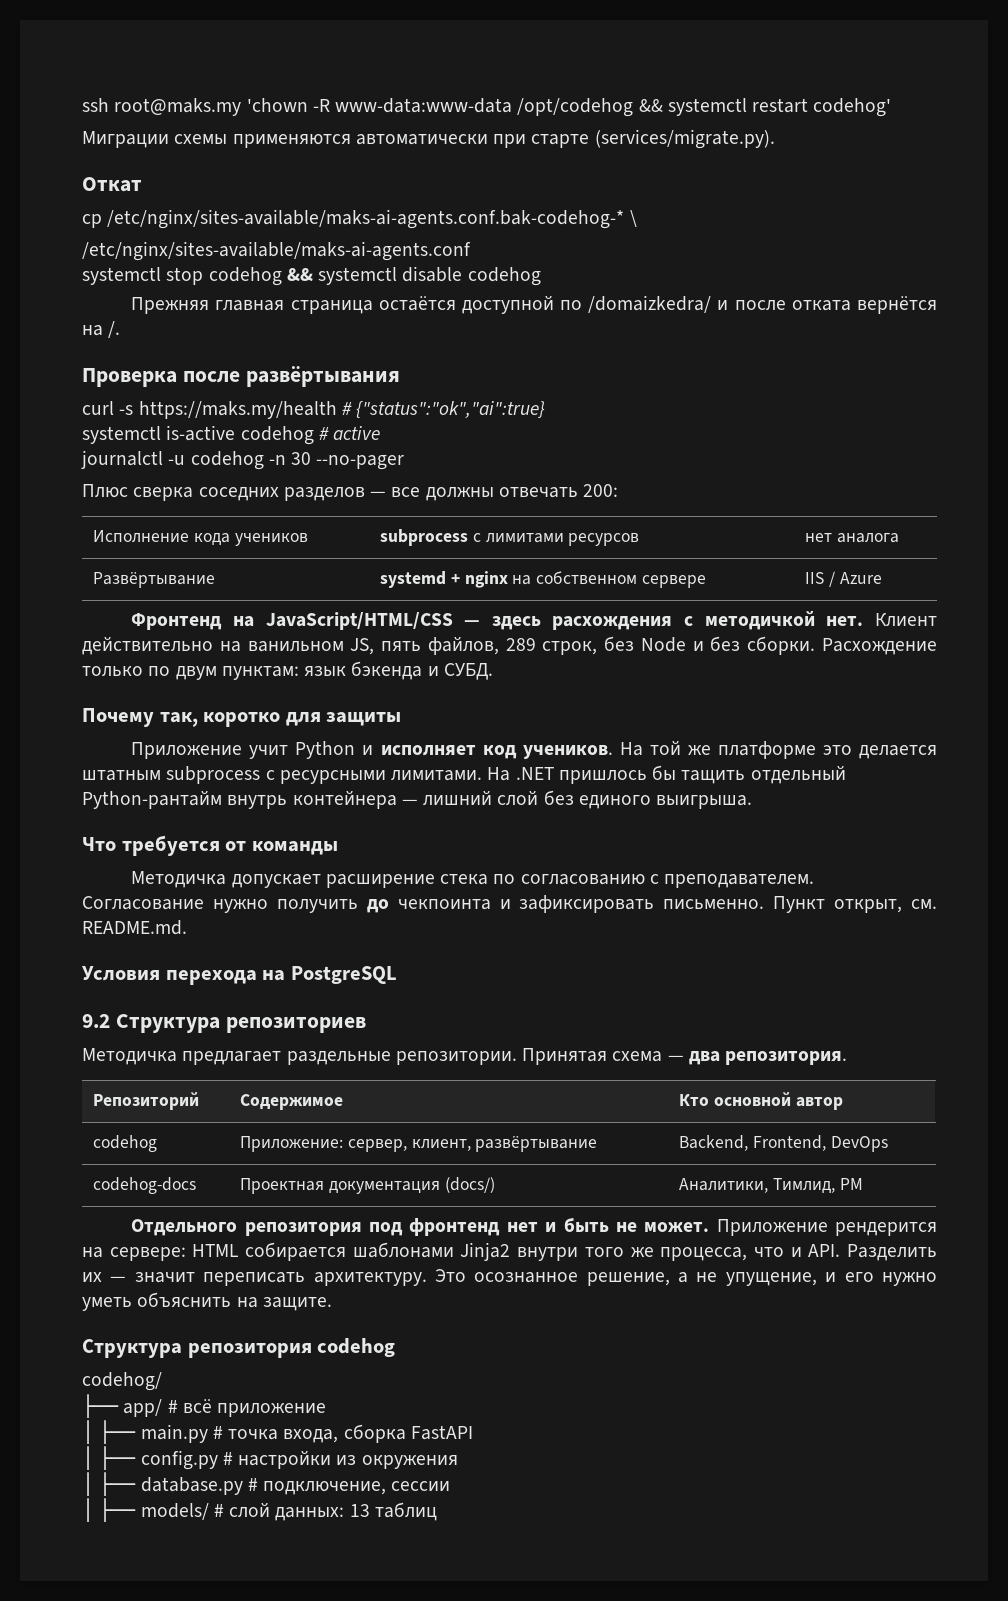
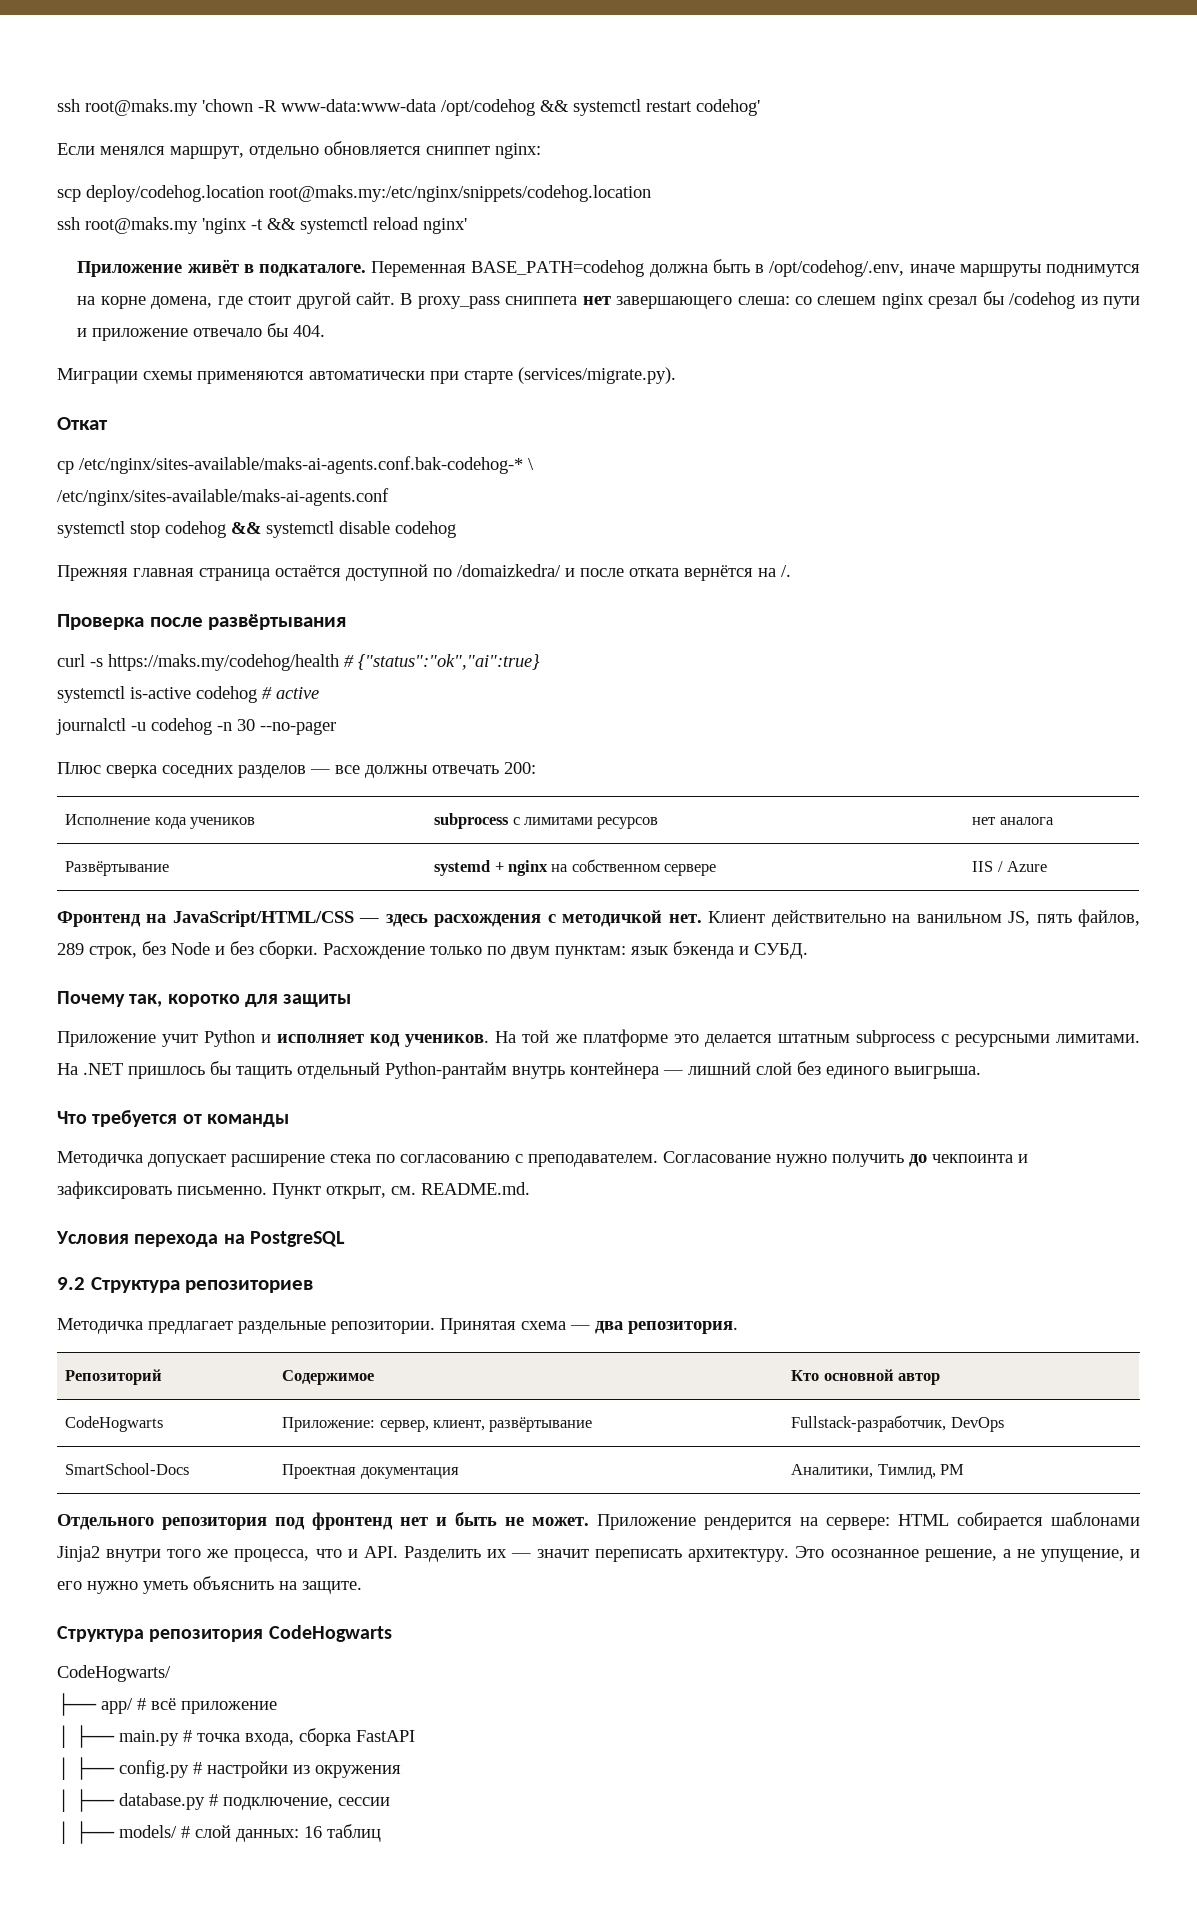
+ Если менялся маршрут, отдельно обновляется сниппет nginx:
+ scp deploy/codehog.location root@maks.my:/etc/nginx/snippets/codehog.location
+ ssh root@maks.my 'nginx -t && systemctl reload nginx'
+ Приложение живёт в подкаталоге. Переменная BASE_PATH=codehog должна быть в /opt/codehog/.env, иначе маршруты поднимутся на корне домена, где стоит другой сайт. В proxy_pass сниппета нет завершающего слеша: со слешем nginx срезал бы /codehog из пути и приложение отвечало бы 404.
- curl -s https://maks.my/health # {"status":"ok","ai":true}
+ curl -s https://maks.my/codehog/health # {"status":"ok","ai":true}
- codehog | Приложение: сервер, клиент, развёртывание | Backend, Frontend, DevOps
+ CodeHogwarts | Приложение: сервер, клиент, развёртывание | Fullstack-разработчик, DevOps
- codehog-docs | Проектная документация (docs/) | Аналитики, Тимлид, PM
+ SmartSchool-Docs | Проектная документация | Аналитики, Тимлид, PM
- Структура репозитория codehog
- codehog/
+ Структура репозитория CodeHogwarts
+ CodeHogwarts/
- │ ├── models/ # слой данных: 13 таблиц
+ │ ├── models/ # слой данных: 16 таблиц

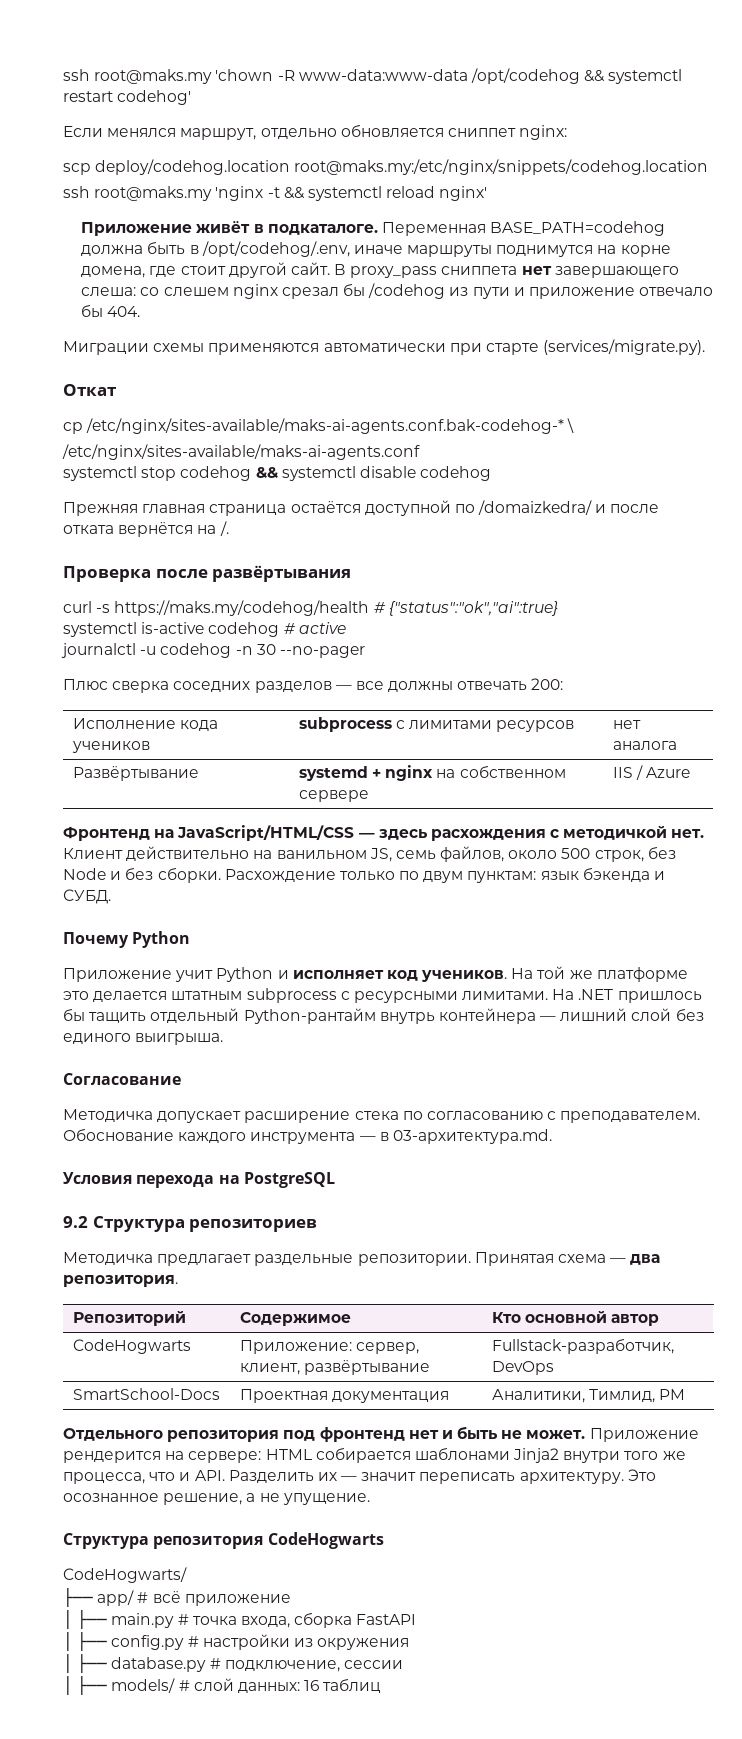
- Клиент действительно на ванильном JS, пять файлов, 289 строк, без Node и без сборки.
+ Клиент действительно на ванильном JS, семь файлов, около 500 строк, без Node и без сборки.
- Почему так, коротко для защиты
+ Почему Python
- Что требуется от команды
+ Согласование
- Согласование нужно получить до чекпоинта и зафиксировать письменно. Пункт открыт, см. README.md.
+ Обоснование каждого инструмента — в 03-архитектура.md.
- Это осознанное решение, а не упущение, и его нужно уметь объяснить на защите.
+ Это осознанное решение, а не упущение.

